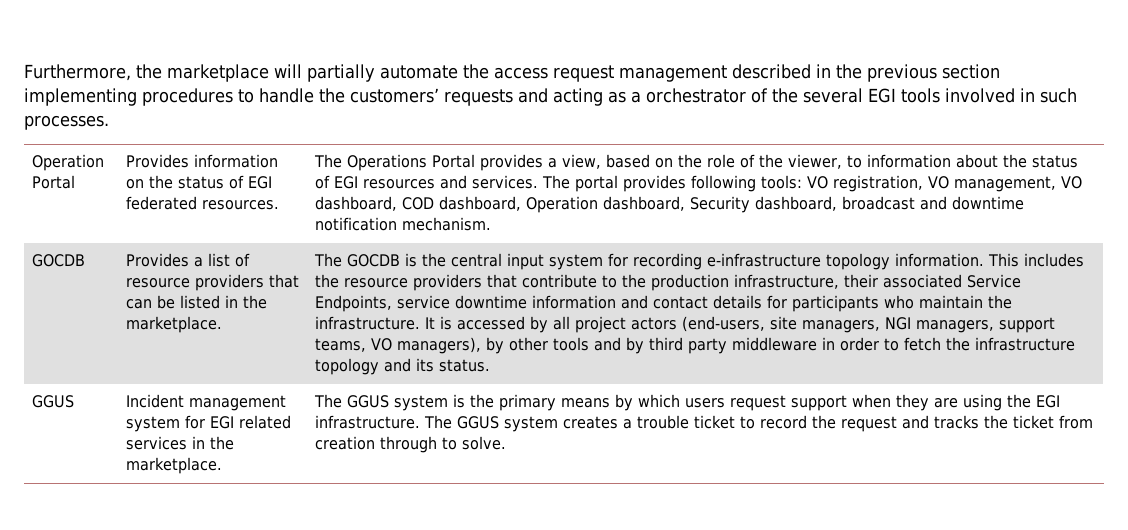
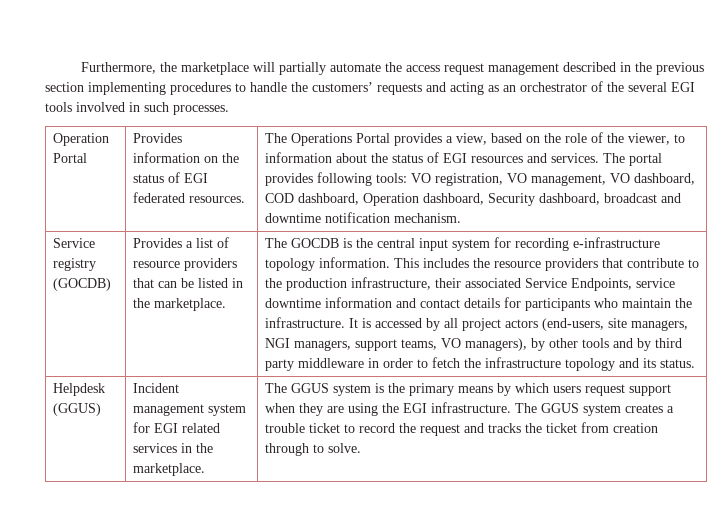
- Furthermore, the marketplace will partially automate the access request management described in the previous section implementing procedures to handle the customers’ requests and acting as a orchestrator of the several EGI tools involved in such processes.
+ Furthermore, the marketplace will partially automate the access request management described in the previous section implementing procedures to handle the customers’ requests and acting as an orchestrator of the several EGI tools involved in such processes.
  The portal provides following tools: VO registration, VO management, VO dashboard, COD dashboard, Operation dashboard, Security dashboard, broadcast and downtime notification mechanism.
- GOCDB
+ Service registry (GOCDB)
  It is accessed by all project actors (end-users, site managers, NGI managers, support teams, VO managers), by other tools and by third party middleware in order to fetch the infrastructure topology and its status.
- GGUS
+ Helpdesk (GGUS)

